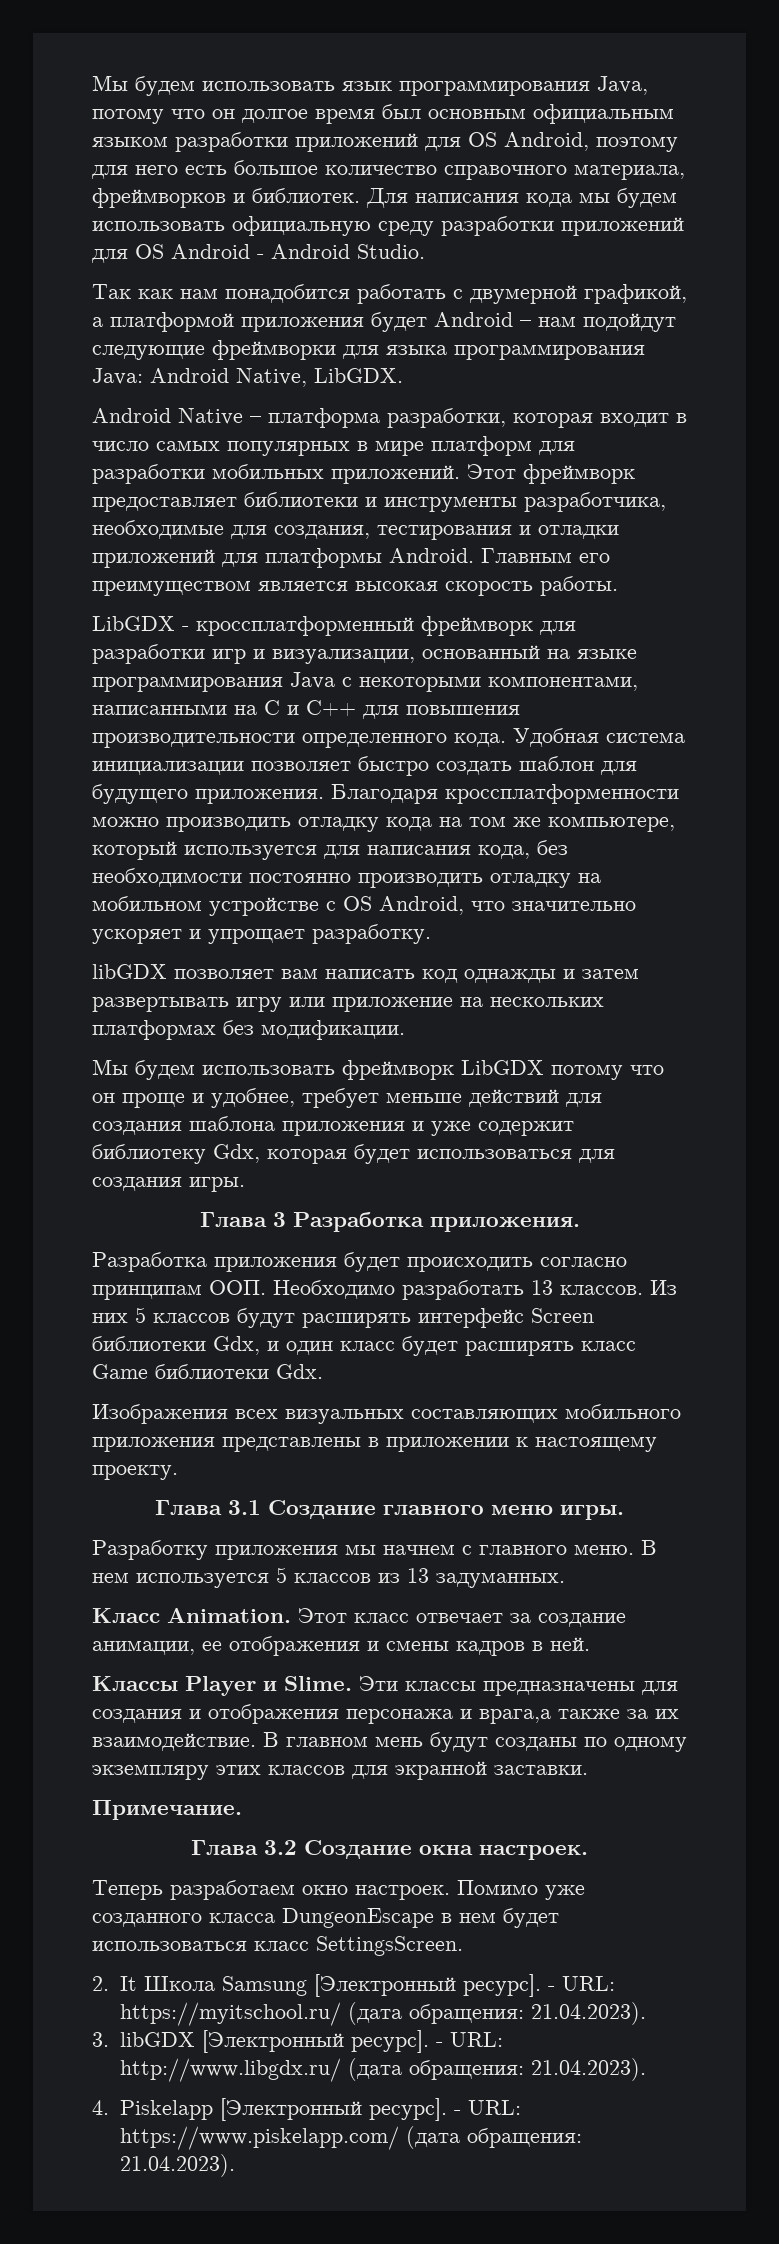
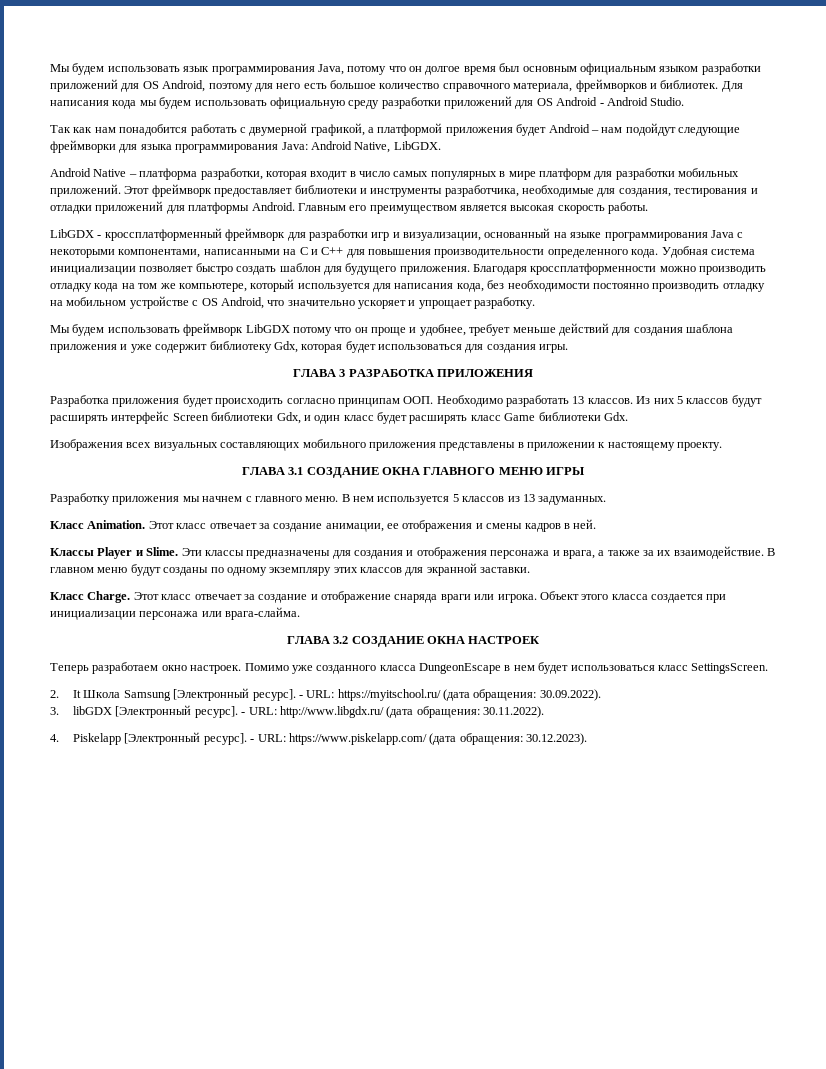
- libGDX позволяет вам написать код однажды и затем развертывать игру или приложение на нескольких платформах без модификации.
- Глава 3 Разработка приложения.
+ ГЛАВА 3 РАЗРАБОТКА ПРИЛОЖЕНИЯ
- Глава 3.1 Создание главного меню игры.
+ ГЛАВА 3.1 СОЗДАНИЕ ОКНА ГЛАВНОГО МЕНЮ ИГРЫ
- Эти классы предназначены для создания и отображения персонажа и врага,а также за их взаимодействие.
+ Эти классы предназначены для создания и отображения персонажа и врага, а также за их взаимодействие.
- В главном мень будут созданы по одному экземпляру этих классов для экранной заставки.
+ В главном меню будут созданы по одному экземпляру этих классов для экранной заставки.
- Примечание.
- Глава 3.2 Создание окна настроек.
+ Класс Charge. Этот класс отвечает за создание и отображение снаряда враги или игрока. Объект этого класса создается при инициализации персонажа или врага-слайма.
+ ГЛАВА 3.2 СОЗДАНИЕ ОКНА НАСТРОЕК
- - URL: https://myitschool.ru/ (дата обращения: 21.04.2023).
+ - URL: https://myitschool.ru/ (дата обращения: 30.09.2022).
- - URL: http://www.libgdx.ru/ (дата обращения: 21.04.2023).
+ - URL: http://www.libgdx.ru/ (дата обращения: 30.11.2022).
- - URL: https://www.piskelapp.com/ (дата обращения: 21.04.2023).
+ - URL: https://www.piskelapp.com/ (дата обращения: 30.12.2023).

